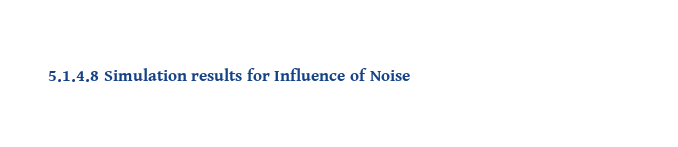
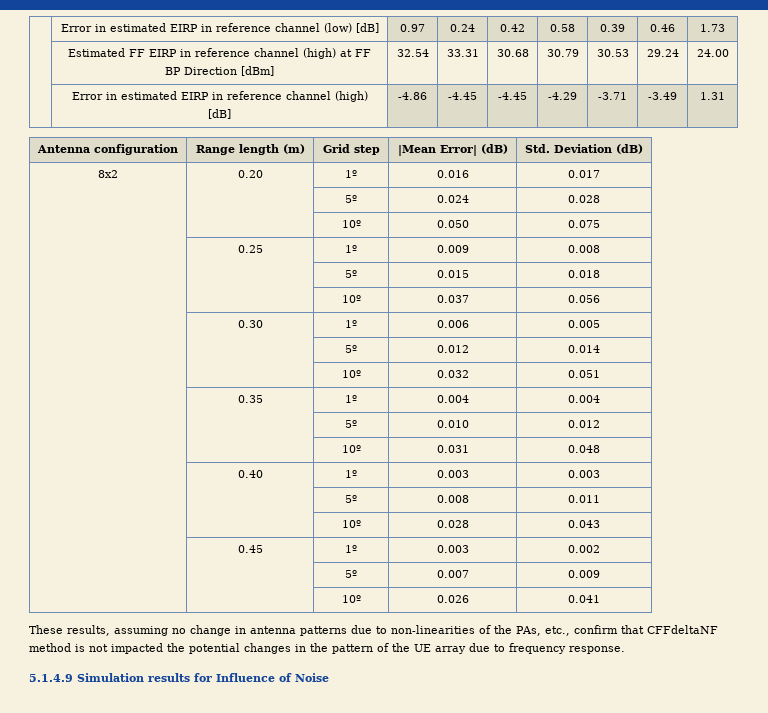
- 5.1.4.8 Simulation results for Influence of Noise
+ | Error in estimated EIRP in reference channel (low) [dB] | 0.97 | 0.24 | 0.42 | 0.58 | 0.39 | 0.46 | 1.73
+ | Estimated FF EIRP in reference channel (high) at FF BP Direction [dBm] | 32.54 | 33.31 | 30.68 | 30.79 | 30.53 | 29.24 | 24.00
+ | Error in estimated EIRP in reference channel (high) [dB] | -4.86 | -4.45 | -4.45 | -4.29 | -3.71 | -3.49 | 1.31
+ Antenna configuration | Range length (m) | Grid step | |Mean Error| (dB) | Std. Deviation (dB)
+ 8x2 | 0.20 | 1º | 0.016 | 0.017
+ | | 5º | 0.024 | 0.028
+ | | 10º | 0.050 | 0.075
+ | 0.25 | 1º | 0.009 | 0.008
+ | | 5º | 0.015 | 0.018
+ | | 10º | 0.037 | 0.056
+ | 0.30 | 1º | 0.006 | 0.005
+ | | 5º | 0.012 | 0.014
+ | | 10º | 0.032 | 0.051
+ | 0.35 | 1º | 0.004 | 0.004
+ | | 5º | 0.010 | 0.012
+ | | 10º | 0.031 | 0.048
+ | 0.40 | 1º | 0.003 | 0.003
+ | | 5º | 0.008 | 0.011
+ | | 10º | 0.028 | 0.043
+ | 0.45 | 1º | 0.003 | 0.002
+ | | 5º | 0.007 | 0.009
+ | | 10º | 0.026 | 0.041
+ These results, assuming no change in antenna patterns due to non-linearities of the PAs, etc., confirm that CFFdeltaNF method is not impacted the potential changes in the pattern of the UE array due to frequency response.
+ 5.1.4.9 Simulation results for Influence of Noise

